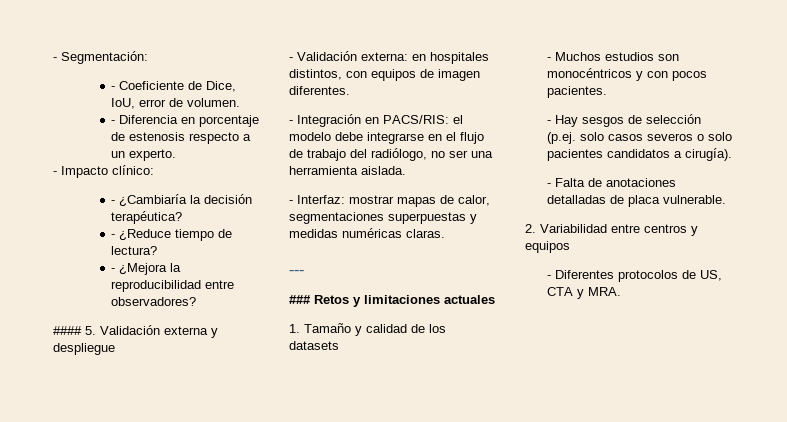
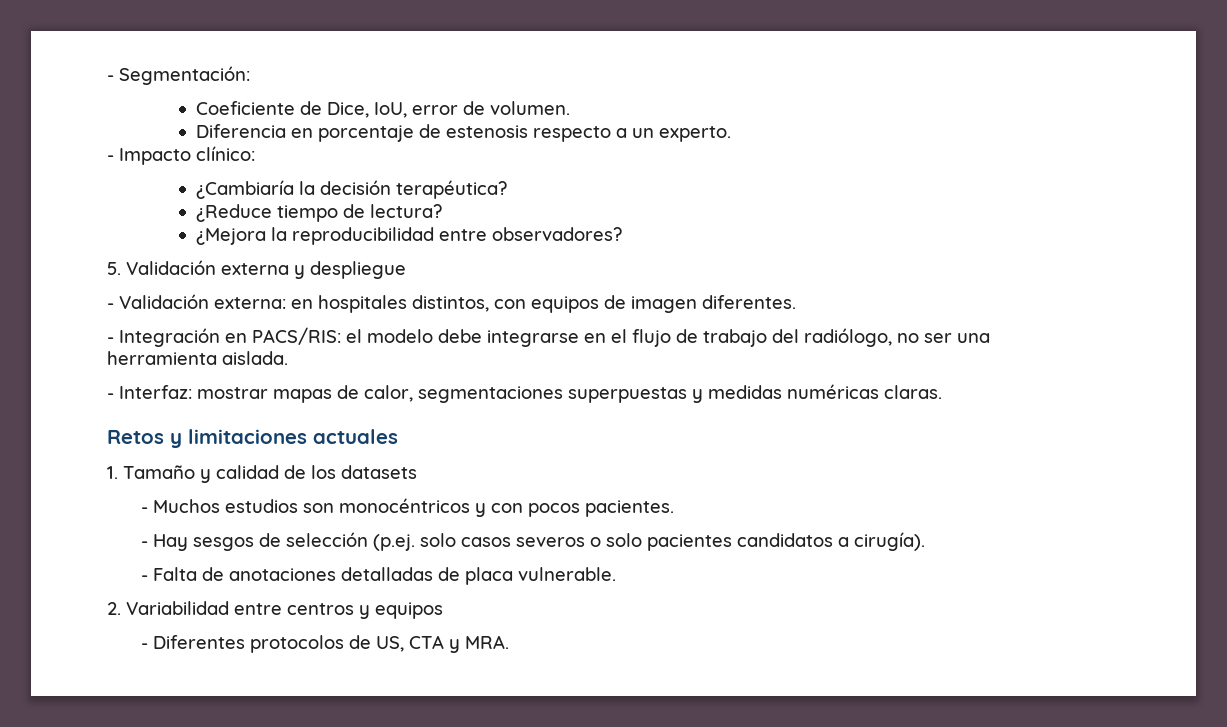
- - Coeficiente de Dice, IoU, error de volumen.
+ Coeficiente de Dice, IoU, error de volumen.
- - Diferencia en porcentaje de estenosis respecto a un experto.
+ Diferencia en porcentaje de estenosis respecto a un experto.
- - ¿Cambiaría la decisión terapéutica?
+ ¿Cambiaría la decisión terapéutica?
- - ¿Reduce tiempo de lectura?
+ ¿Reduce tiempo de lectura?
- - ¿Mejora la reproducibilidad entre observadores?
+ ¿Mejora la reproducibilidad entre observadores?
- #### 5. Validación externa y despliegue
+ 5. Validación externa y despliegue
- ---
- ### Retos y limitaciones actuales
+ Retos y limitaciones actuales

